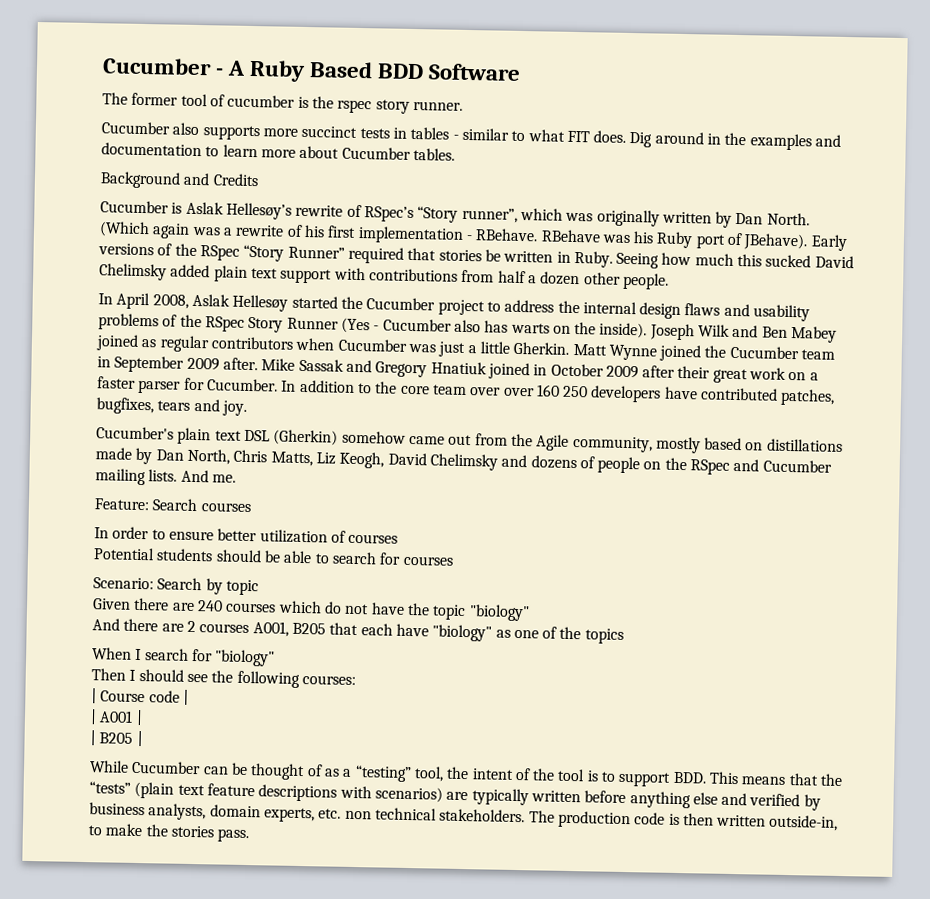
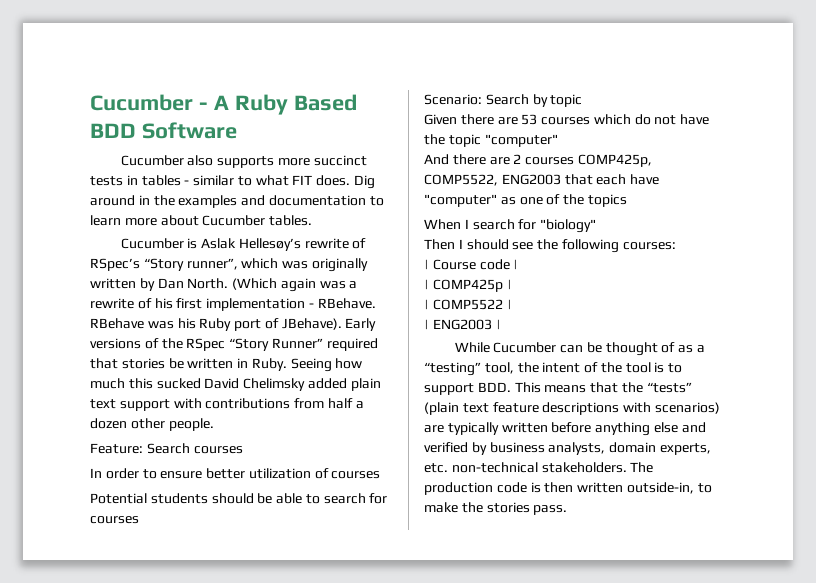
- The former tool of cucumber is the rspec story runner.
- Background and Credits
- In April 2008, Aslak Hellesøy started the Cucumber project to address the internal design flaws and usability problems of the RSpec Story Runner (Yes - Cucumber also has warts on the inside). Joseph Wilk and Ben Mabey joined as regular contributors when Cucumber was just a little Gherkin. Matt Wynne joined the Cucumber team in September 2009 after. Mike Sassak and Gregory Hnatiuk joined in October 2009 after their great work on a faster parser for Cucumber. In addition to the core team over over 160 250 developers have contributed patches, bugfixes, tears and joy.
- Cucumber's plain text DSL (Gherkin) somehow came out from the Agile community, mostly based on distillations made by Dan North, Chris Matts, Liz Keogh, David Chelimsky and dozens of people on the RSpec and Cucumber mailing lists. And me.
- Given there are 240 courses which do not have the topic "biology"
+ Given there are 53 courses which do not have the topic "computer"
- And there are 2 courses A001, B205 that each have "biology" as one of the topics
+ And there are 2 courses COMP425p, COMP5522, ENG2003 that each have "computer" as one of the topics
- | A001 |
- | B205 |
+ | COMP425p |
+ | COMP5522 |
+ | ENG2003 |
- While Cucumber can be thought of as a “testing” tool, the intent of the tool is to support BDD. This means that the “tests” (plain text feature descriptions with scenarios) are typically written before anything else and verified by business analysts, domain experts, etc. non technical stakeholders.
+ While Cucumber can be thought of as a “testing” tool, the intent of the tool is to support BDD. This means that the “tests” (plain text feature descriptions with scenarios) are typically written before anything else and verified by business analysts, domain experts, etc. non-technical stakeholders.

